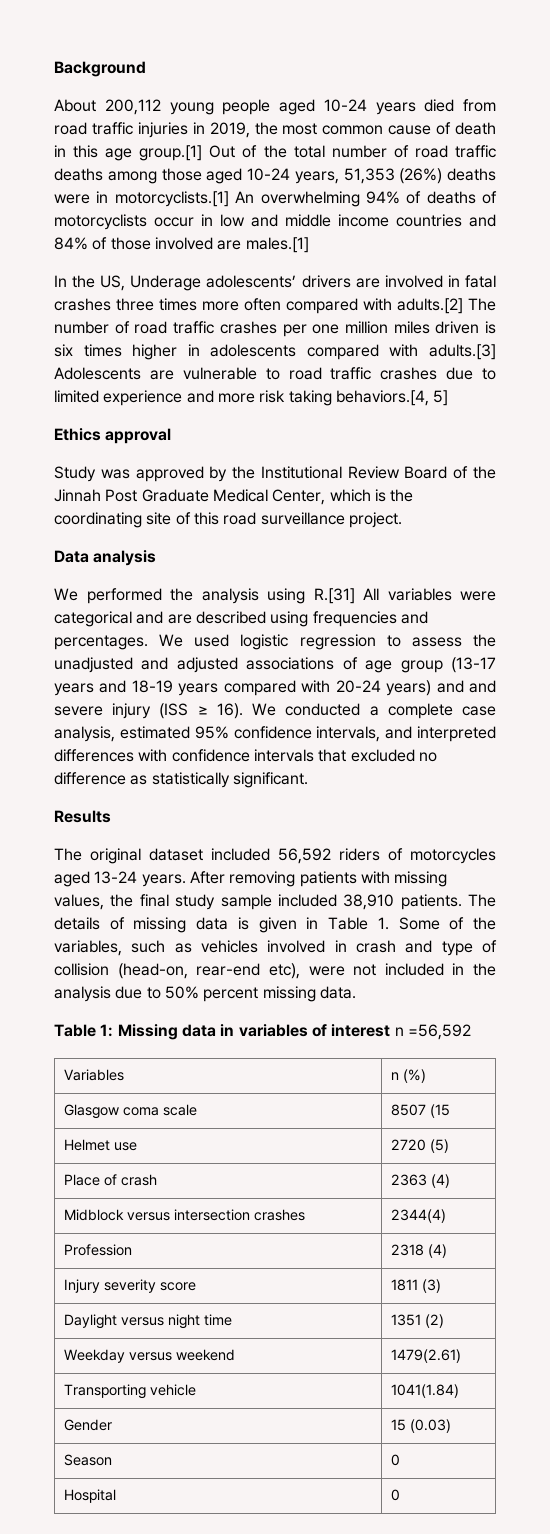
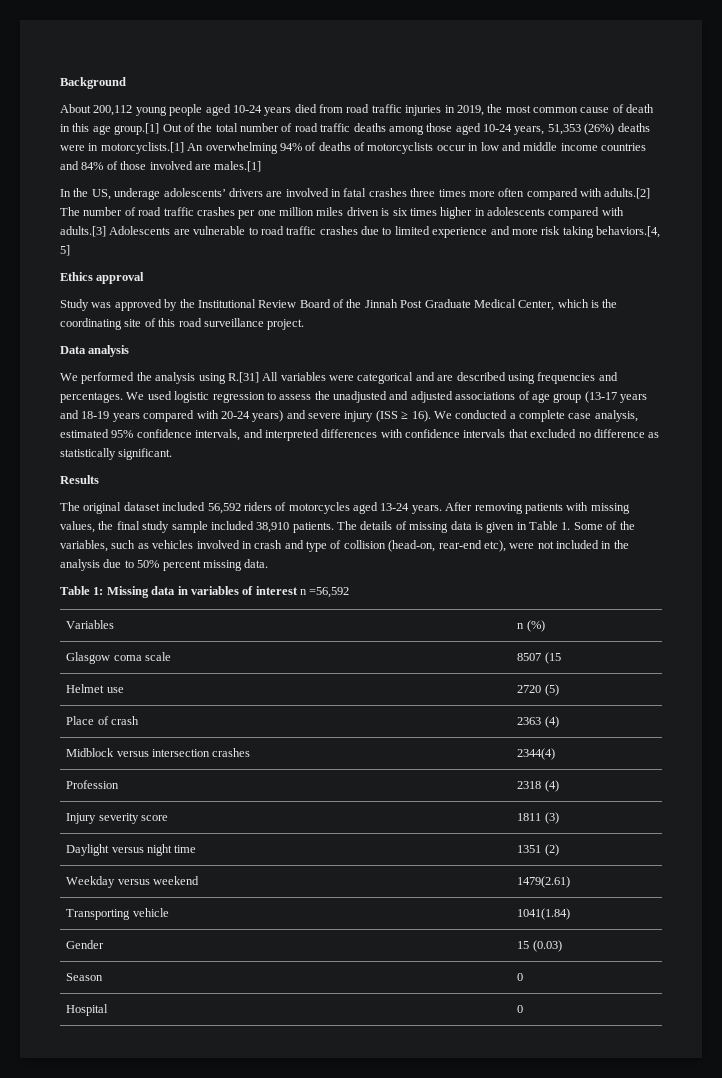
- In the US, Underage adolescents’ drivers are involved in fatal crashes three times more often compared with adults.[2] The number of road traffic crashes per one million miles driven is six times higher in adolescents compared with adults.[3] Adolescents are vulnerable to road traffic crashes due to limited experience and more risk taking behaviors.[4, 5]
+ In the US, underage adolescents’ drivers are involved in fatal crashes three times more often compared with adults.[2] The number of road traffic crashes per one million miles driven is six times higher in adolescents compared with adults.[3] Adolescents are vulnerable to road traffic crashes due to limited experience and more risk taking behaviors.[4, 5]
- We used logistic regression to assess the unadjusted and adjusted associations of age group (13-17 years and 18-19 years compared with 20-24 years) and and severe injury (ISS ≥ 16).
+ We used logistic regression to assess the unadjusted and adjusted associations of age group (13-17 years and 18-19 years compared with 20-24 years) and severe injury (ISS ≥ 16).

